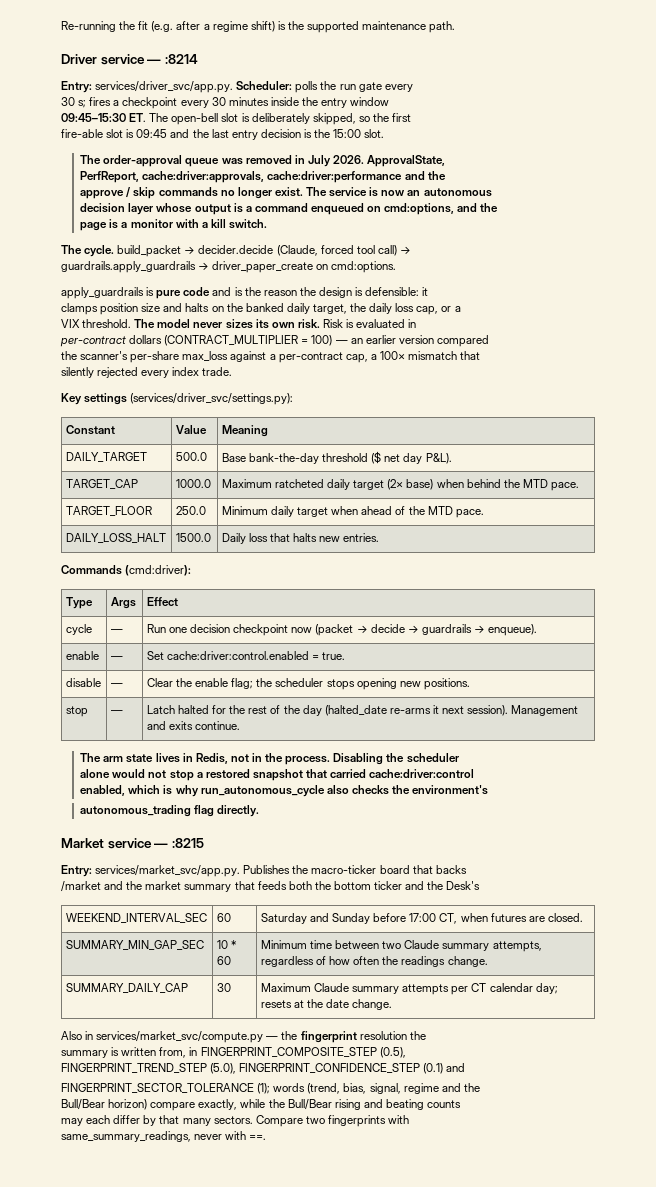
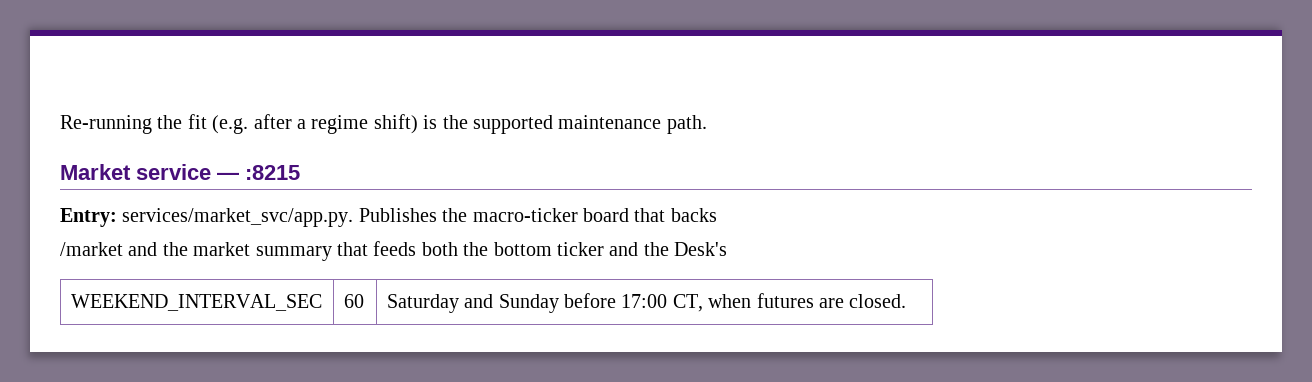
- Driver service — :8214
- Entry: services/driver_svc/app.py. Scheduler: polls the run gate every
- 30 s; fires a checkpoint every 30 minutes inside the entry window
- 09:45–15:30 ET. The open-bell slot is deliberately skipped, so the first
- fire-able slot is 09:45 and the last entry decision is the 15:00 slot.
- The order-approval queue was removed in July 2026. ApprovalState,
- PerfReport, cache:driver:approvals, cache:driver:performance and the
- approve / skip commands no longer exist. The service is now an autonomous
- decision layer whose output is a command enqueued on cmd:options, and the
- page is a monitor with a kill switch.
- The cycle. build_packet → decider.decide (Claude, forced tool call) →
- guardrails.apply_guardrails → driver_paper_create on cmd:options.
- apply_guardrails is pure code and is the reason the design is defensible: it
- clamps position size and halts on the banked daily target, the daily loss cap, or a
- VIX threshold. The model never sizes its own risk. Risk is evaluated in
- per-contract dollars (CONTRACT_MULTIPLIER = 100) — an earlier version compared
- the scanner's per-share max_loss against a per-contract cap, a 100× mismatch that
- silently rejected every index trade.
- Key settings (services/driver_svc/settings.py):
- Constant | Value | Meaning
- DAILY_TARGET | 500.0 | Base bank-the-day threshold ($ net day P&L).
- TARGET_CAP | 1000.0 | Maximum ratcheted daily target (2× base) when behind the MTD pace.
- TARGET_FLOOR | 250.0 | Minimum daily target when ahead of the MTD pace.
- DAILY_LOSS_HALT | 1500.0 | Daily loss that halts new entries.
- Commands (cmd:driver):
- Type | Args | Effect
- cycle | — | Run one decision checkpoint now (packet → decide → guardrails → enqueue).
- enable | — | Set cache:driver:control.enabled = true.
- disable | — | Clear the enable flag; the scheduler stops opening new positions.
- stop | — | Latch halted for the rest of the day (halted_date re-arms it next session). Management and exits continue.
- The arm state lives in Redis, not in the process. Disabling the scheduler
- alone would not stop a restored snapshot that carried cache:driver:control
- enabled, which is why run_autonomous_cycle also checks the environment's
- autonomous_trading flag directly.
- SUMMARY_MIN_GAP_SEC | 10 * 60 | Minimum time between two Claude summary attempts, regardless of how often the readings change.
- SUMMARY_DAILY_CAP | 30 | Maximum Claude summary attempts per CT calendar day; resets at the date change.
- Also in services/market_svc/compute.py — the fingerprint resolution the
- summary is written from, in FINGERPRINT_COMPOSITE_STEP (0.5),
- FINGERPRINT_TREND_STEP (5.0), FINGERPRINT_CONFIDENCE_STEP (0.1) and
- FINGERPRINT_SECTOR_TOLERANCE (1); words (trend, bias, signal, regime and the
- Bull/Bear horizon) compare exactly, while the Bull/Bear rising and beating counts
- may each differ by that many sectors. Compare two fingerprints with
- same_summary_readings, never with ==.

